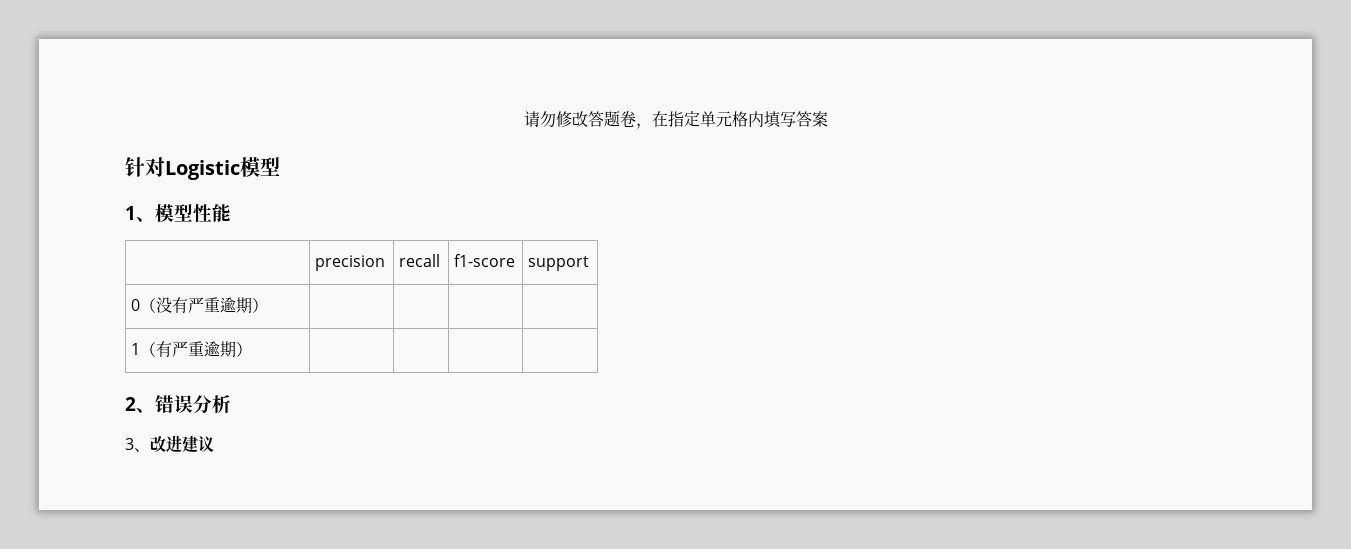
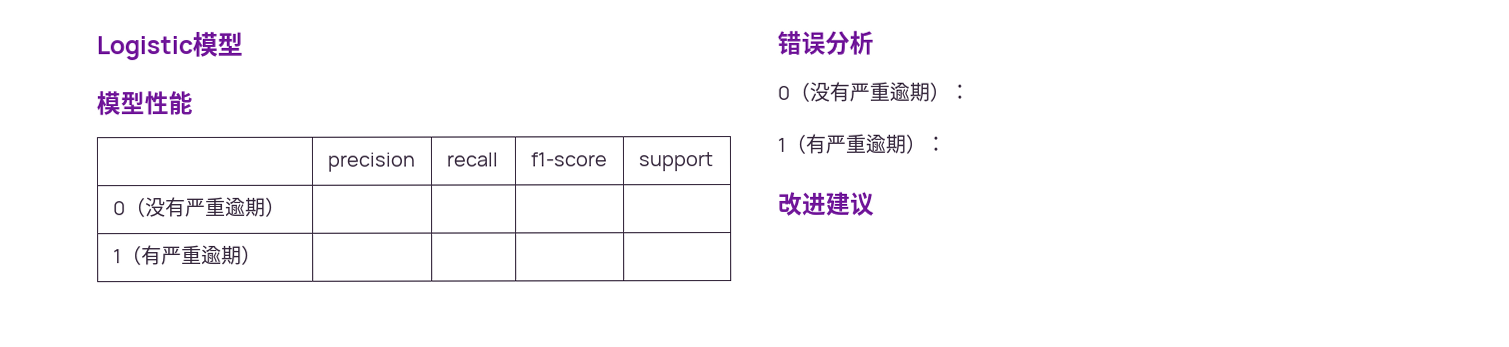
- 请勿修改答题卷，在指定单元格内填写答案
- 针对Logistic模型
+ Logistic模型
- 1、模型性能
+ 模型性能
- 2、错误分析
+ 错误分析
- 3、改进建议
+ 0（没有严重逾期）：
+ 1（有严重逾期）：
+ 改进建议

